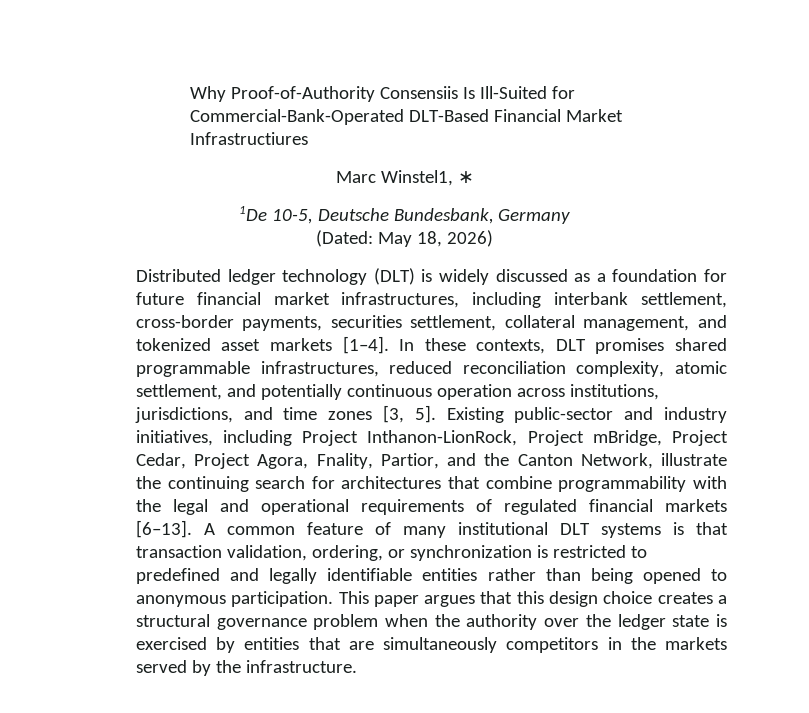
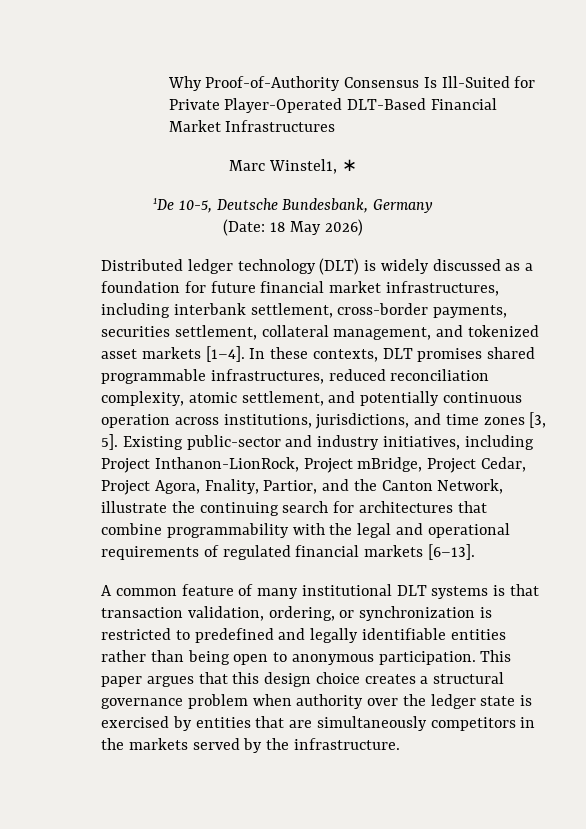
- Why Proof-of-Authority Consensiis Is Ill-Suited for Commercial-Bank-Operated DLT-Based Financial Market Infrastructiures
+ Why Proof-of-Authority Consensus Is Ill-Suited for Private Player-Operated DLT-Based Financial Market Infrastructures
- (Dated: May 18, 2026)
+ (Date: 18 May 2026)
- Existing public-sector and industry initiatives, including Project Inthanon-LionRock, Project mBridge, Project Cedar, Project Agora, Fnality, Partior, and the Canton Network, illustrate the continuing search for architectures that combine programmability with the legal and operational requirements of regulated financial markets [6–13]. A common feature of many institutional DLT systems is that transaction validation, ordering, or synchronization is restricted to predefined and legally identifiable entities rather than being opened to anonymous participation.
+ Existing public-sector and industry initiatives, including Project Inthanon-LionRock, Project mBridge, Project Cedar, Project Agora, Fnality, Partior, and the Canton Network, illustrate the continuing search for architectures that combine programmability with the legal and operational requirements of regulated financial markets [6–13].
+ A common feature of many institutional DLT systems is that transaction validation, ordering, or synchronization is restricted to predefined and legally identifiable entities rather than being open to anonymous participation.
- This paper argues that this design choice creates a structural governance problem when the authority over the ledger state is exercised by entities that are simultaneously competitors in the markets served by the infrastructure.
+ This paper argues that this design choice creates a structural governance problem when authority over the ledger state is exercised by entities that are simultaneously competitors in the markets served by the infrastructure.

